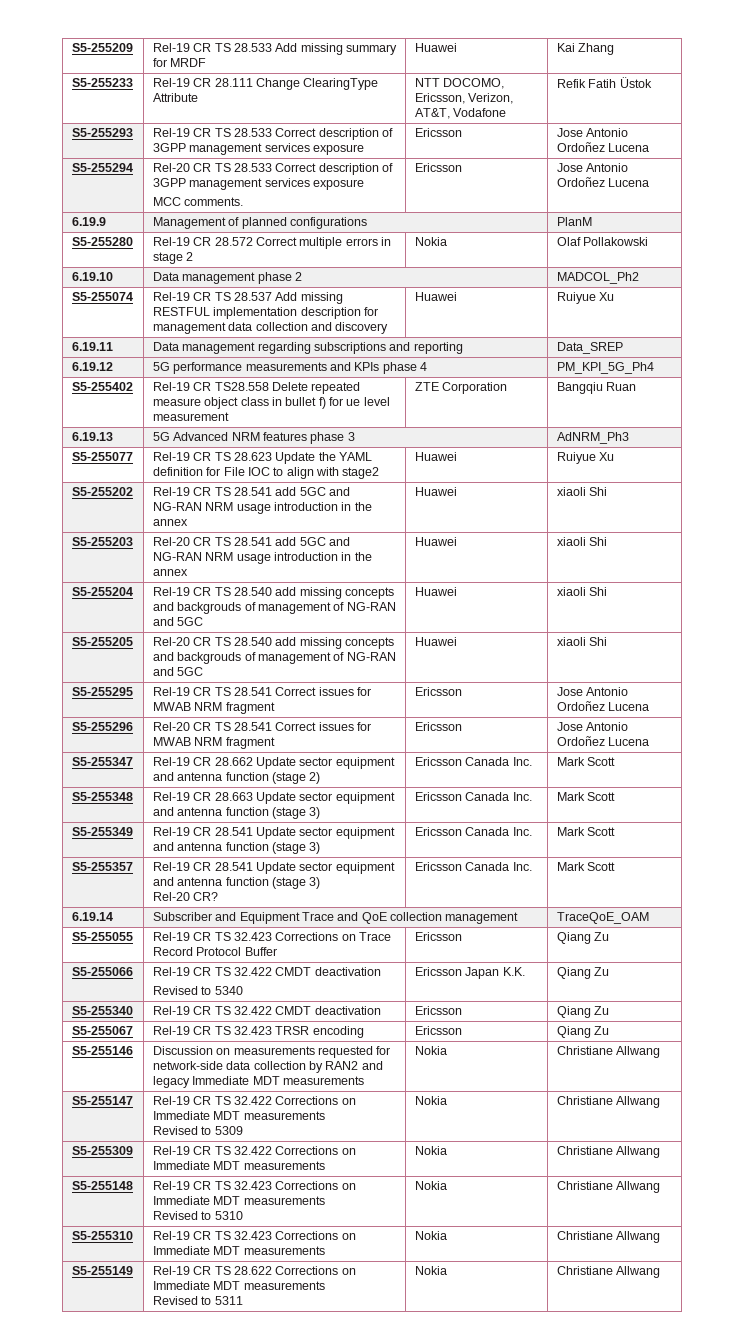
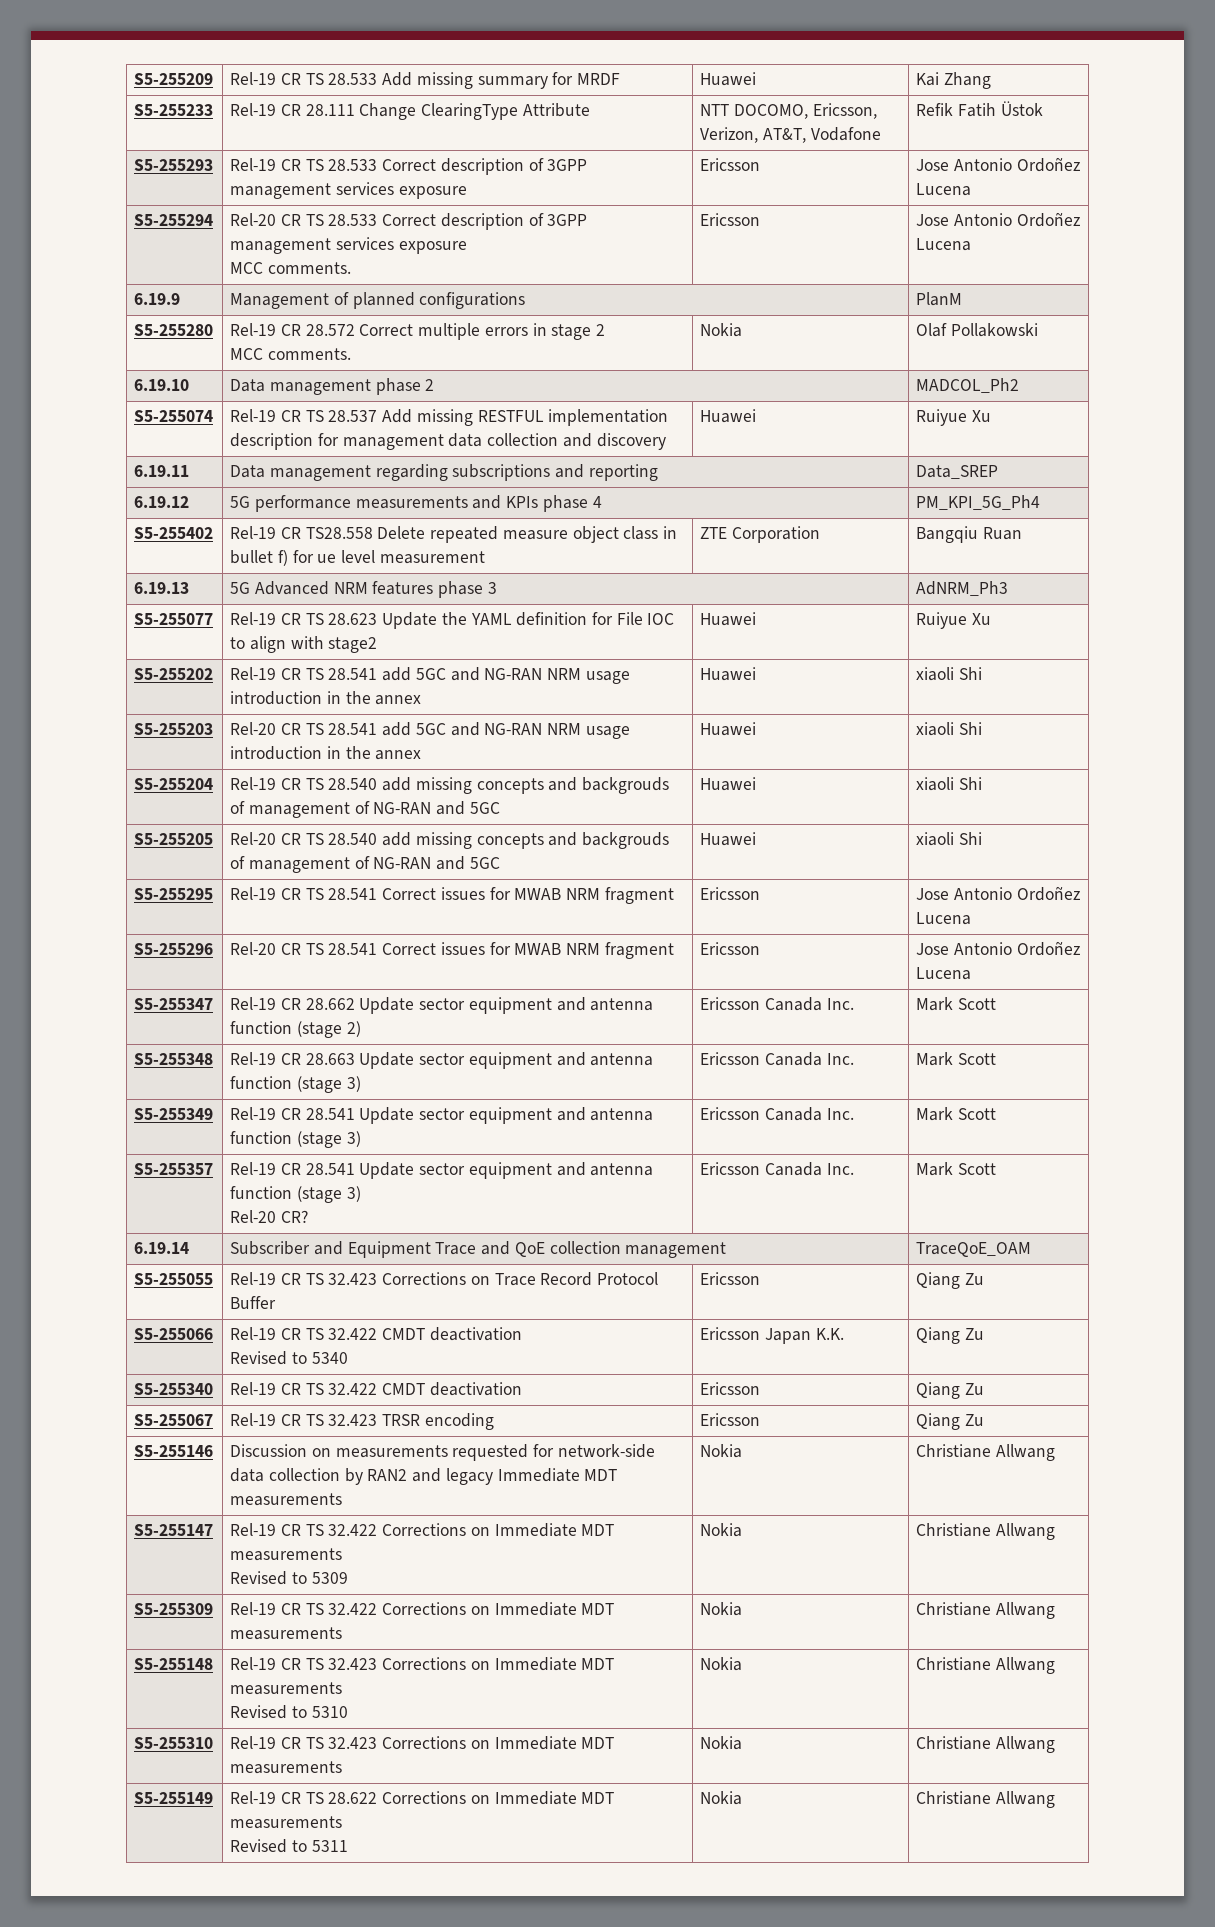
- S5-255280 | Rel-19 CR 28.572 Correct multiple errors in stage 2 | Nokia | Olaf Pollakowski
+ S5-255280 | Rel-19 CR 28.572 Correct multiple errors in stage 2
+ MCC comments. | Nokia | Olaf Pollakowski

